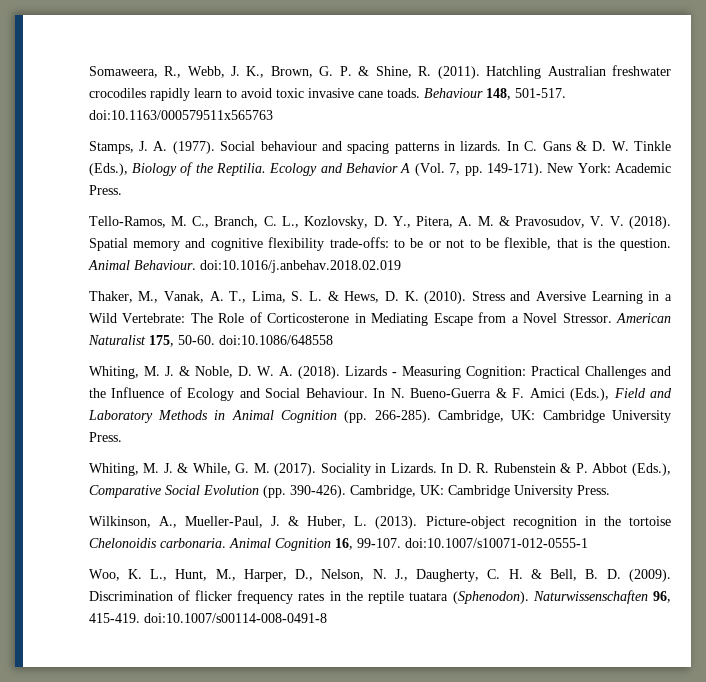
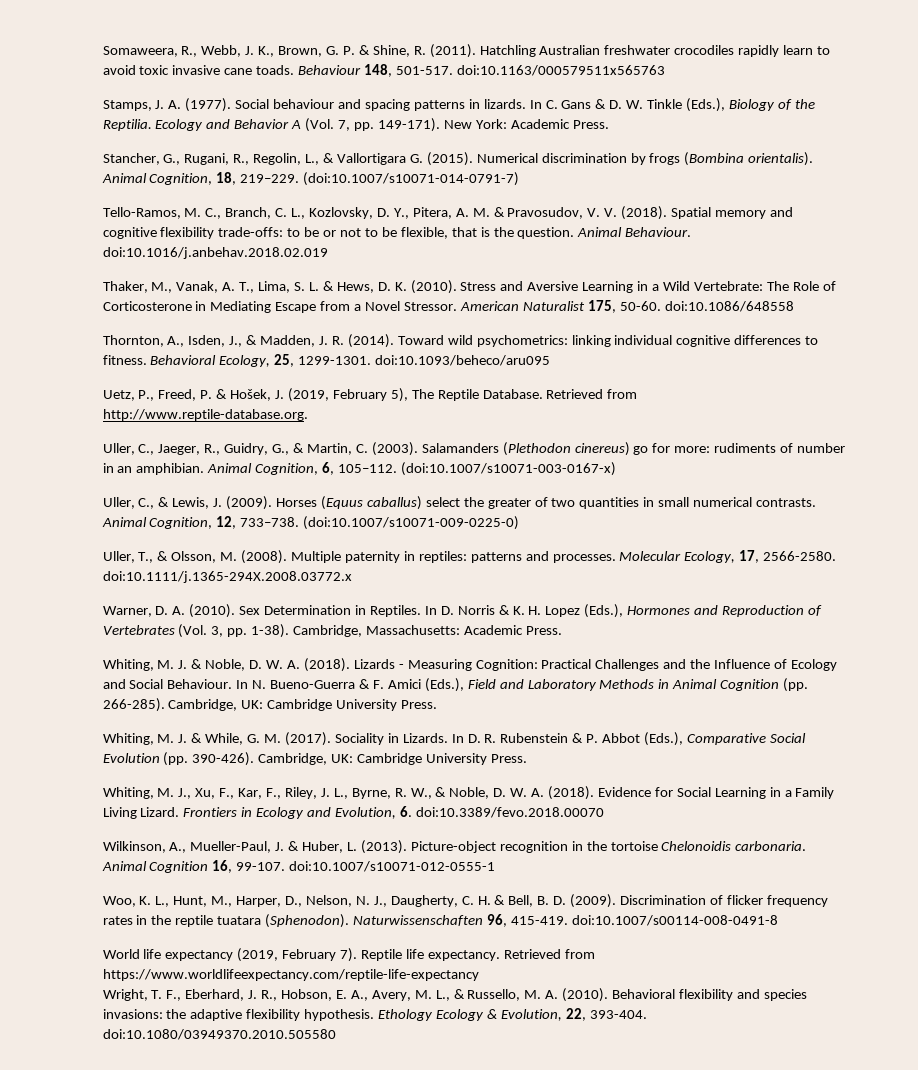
+ Stancher, G., Rugani, R., Regolin, L., & Vallortigara G. (2015). Numerical discrimination by frogs (Bombina orientalis). Animal Cognition, 18, 219–229. (doi:10.1007/s10071-014-0791-7)
+ Thornton, A., Isden, J., & Madden, J. R. (2014). Toward wild psychometrics: linking individual cognitive differences to fitness. Behavioral Ecology, 25, 1299-1301. doi:10.1093/beheco/aru095
+ Uetz, P., Freed, P. & Hošek, J. (2019, February 5), The Reptile Database. Retrieved from http://www.reptile-database.org.
+ Uller, C., Jaeger, R., Guidry, G., & Martin, C. (2003). Salamanders (Plethodon cinereus) go for more: rudiments of number in an amphibian. Animal Cognition, 6, 105–112. (doi:10.1007/s10071-003-0167-x)
+ Uller, C., & Lewis, J. (2009). Horses (Equus caballus) select the greater of two quantities in small numerical contrasts. Animal Cognition, 12, 733–738. (doi:10.1007/s10071-009-0225-0)
+ Uller, T., & Olsson, M. (2008). Multiple paternity in reptiles: patterns and processes. Molecular Ecology, 17, 2566-2580. doi:10.1111/j.1365-294X.2008.03772.x
+ Warner, D. A. (2010). Sex Determination in Reptiles. In D. Norris & K. H. Lopez (Eds.), Hormones and Reproduction of Vertebrates (Vol. 3, pp. 1-38). Cambridge, Massachusetts: Academic Press.
+ Whiting, M. J., Xu, F., Kar, F., Riley, J. L., Byrne, R. W., & Noble, D. W. A. (2018). Evidence for Social Learning in a Family Living Lizard. Frontiers in Ecology and Evolution, 6. doi:10.3389/fevo.2018.00070
+ World life expectancy (2019, February 7). Reptile life expectancy. Retrieved from https://www.worldlifeexpectancy.com/reptile-life-expectancy
+ Wright, T. F., Eberhard, J. R., Hobson, E. A., Avery, M. L., & Russello, M. A. (2010). Behavioral flexibility and species invasions: the adaptive flexibility hypothesis. Ethology Ecology & Evolution, 22, 393-404. doi:10.1080/03949370.2010.505580

